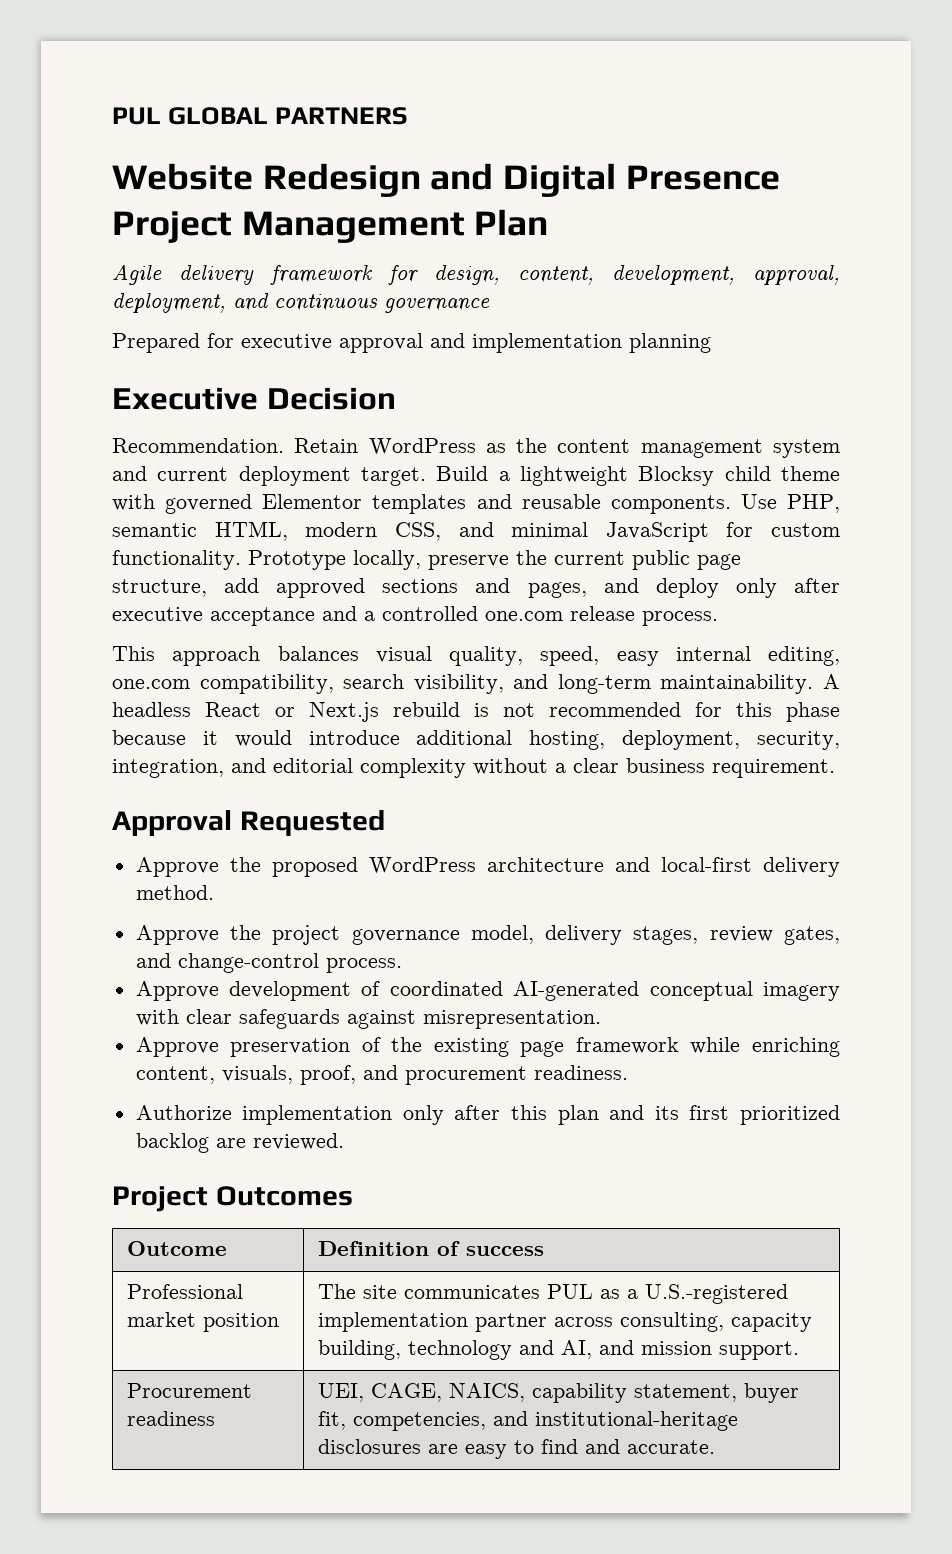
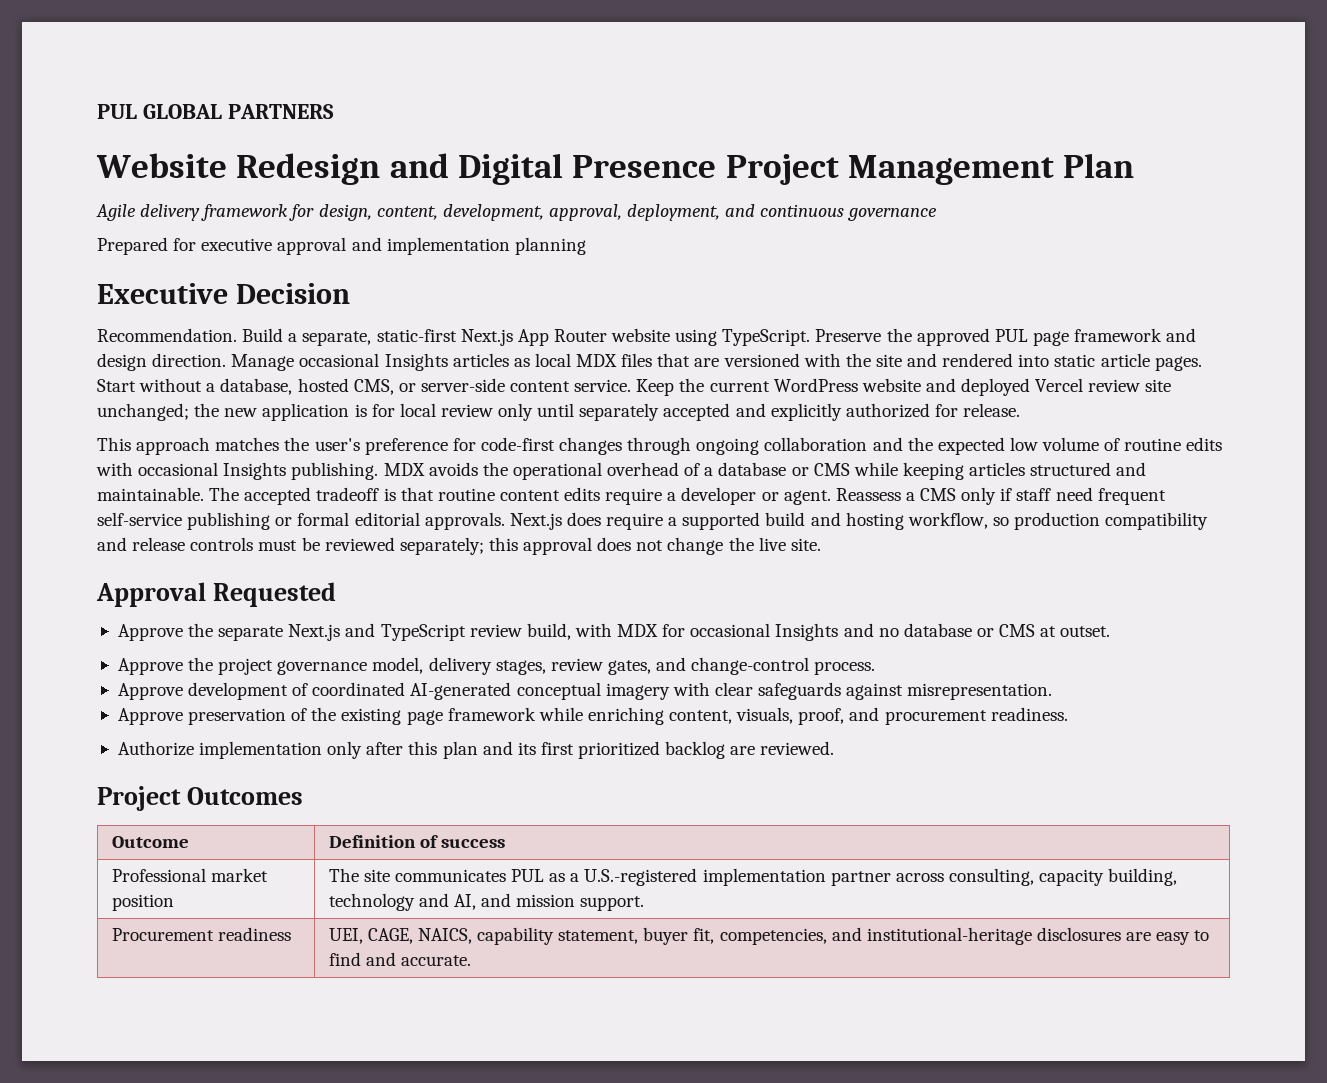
- Retain WordPress as the content management system and current deployment target. Build a lightweight Blocksy child theme with governed Elementor templates and reusable components. Use PHP, semantic HTML, modern CSS, and minimal JavaScript for custom functionality. Prototype locally, preserve the current public page structure, add approved sections and pages, and deploy only after executive acceptance and a controlled one.com release process.
- This approach balances visual quality, speed, easy internal editing, one.com compatibility, search visibility, and long-term maintainability. A headless React or Next.js rebuild is not recommended for this phase because it would introduce additional hosting, deployment, security, integration, and editorial complexity without a clear business requirement.
+ Build a separate, static-first Next.js App Router website using TypeScript. Preserve the approved PUL page framework and design direction. Manage occasional Insights articles as local MDX files that are versioned with the site and rendered into static article pages. Start without a database, hosted CMS, or server-side content service. Keep the current WordPress website and deployed Vercel review site unchanged; the new application is for local review only until separately accepted and explicitly authorized for release.
+ This approach matches the user's preference for code-first changes through ongoing collaboration and the expected low volume of routine edits with occasional Insights publishing. MDX avoids the operational overhead of a database or CMS while keeping articles structured and maintainable. The accepted tradeoff is that routine content edits require a developer or agent. Reassess a CMS only if staff need frequent self-service publishing or formal editorial approvals. Next.js does require a supported build and hosting workflow, so production compatibility and release controls must be reviewed separately; this approval does not change the live site.
  Approval Requested
- Approve the proposed WordPress architecture and local-first delivery method.
+ Approve the separate Next.js and TypeScript review build, with MDX for occasional Insights and no database or CMS at outset.

